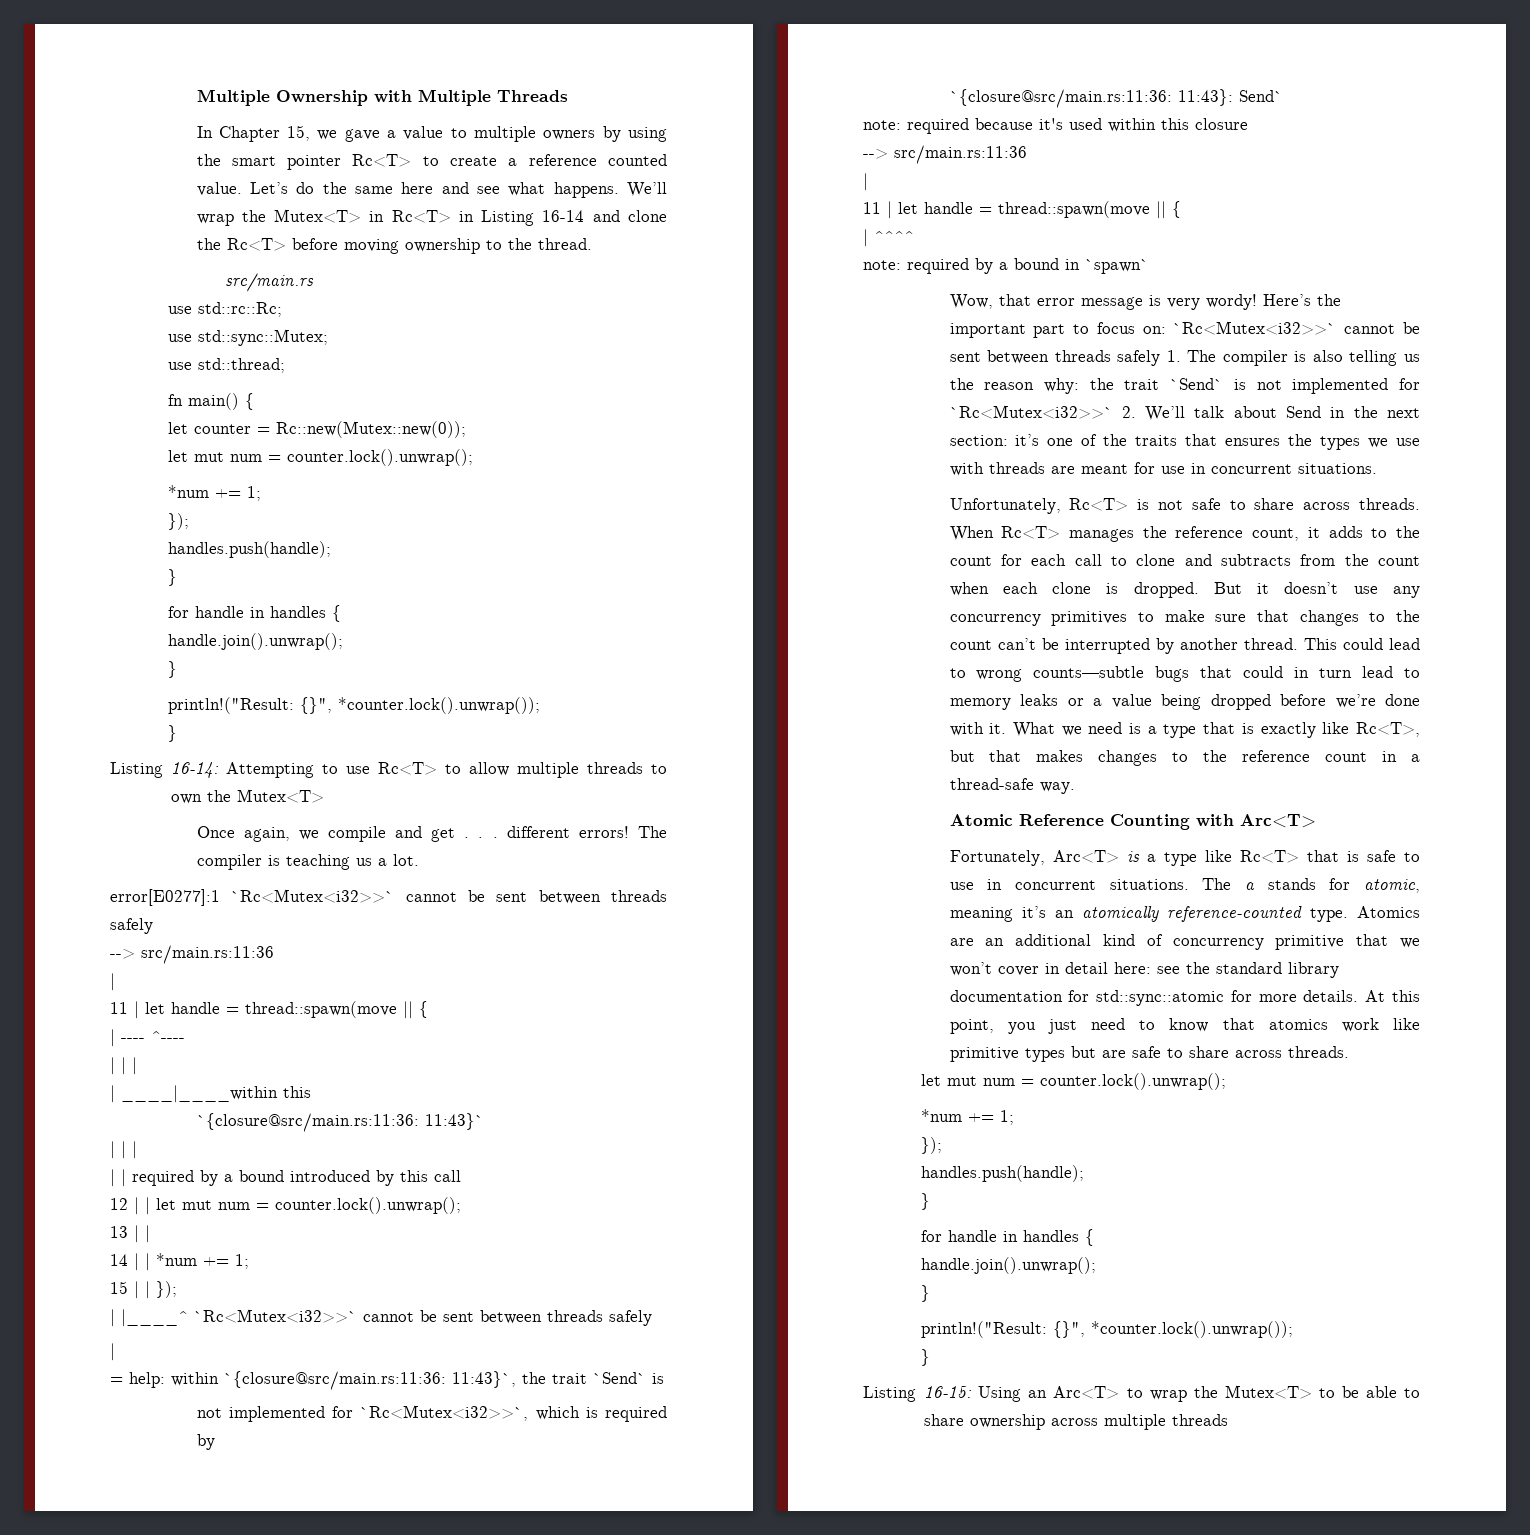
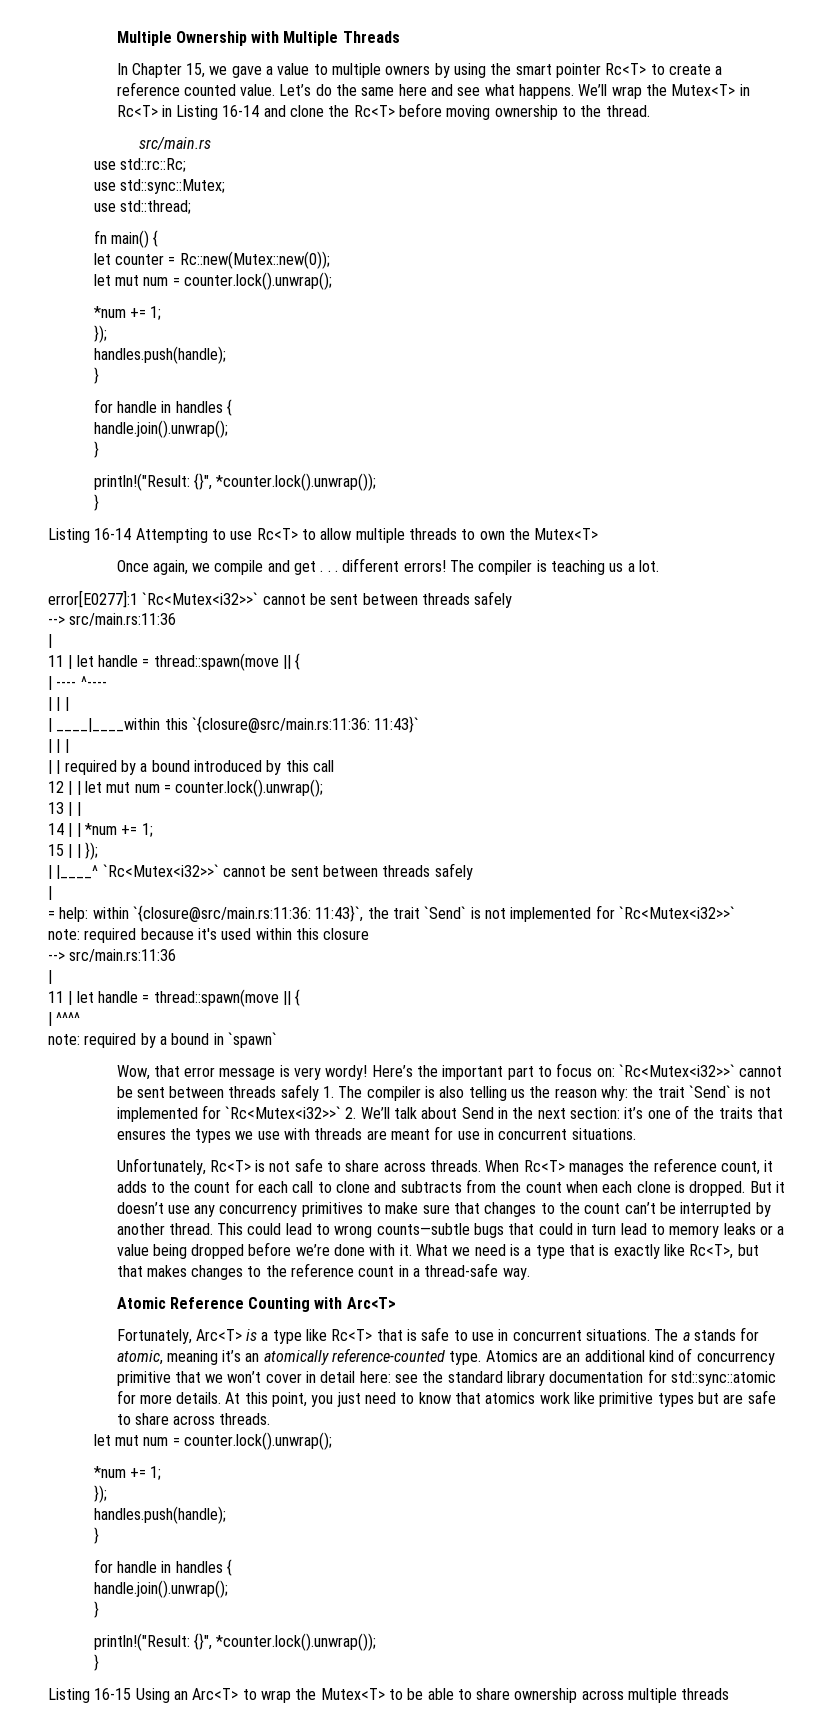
- Listing 16-14: Attempting to use Rc<T> to allow multiple threads to own the Mutex<T>
+ Listing 16-14 Attempting to use Rc<T> to allow multiple threads to own the Mutex<T>
- | ____|____within this
- `{closure@src/main.rs:11:36: 11:43}`
+ | ____|____within this `{closure@src/main.rs:11:36: 11:43}`
- = help: within `{closure@src/main.rs:11:36: 11:43}`, the trait `Send` is
- not implemented for `Rc<Mutex<i32>>`, which is required by
- `{closure@src/main.rs:11:36: 11:43}: Send`
+ = help: within `{closure@src/main.rs:11:36: 11:43}`, the trait `Send` is not implemented for `Rc<Mutex<i32>>`
- Listing 16-15: Using an Arc<T> to wrap the Mutex<T> to be able to share ownership across multiple threads
+ Listing 16-15 Using an Arc<T> to wrap the Mutex<T> to be able to share ownership across multiple threads

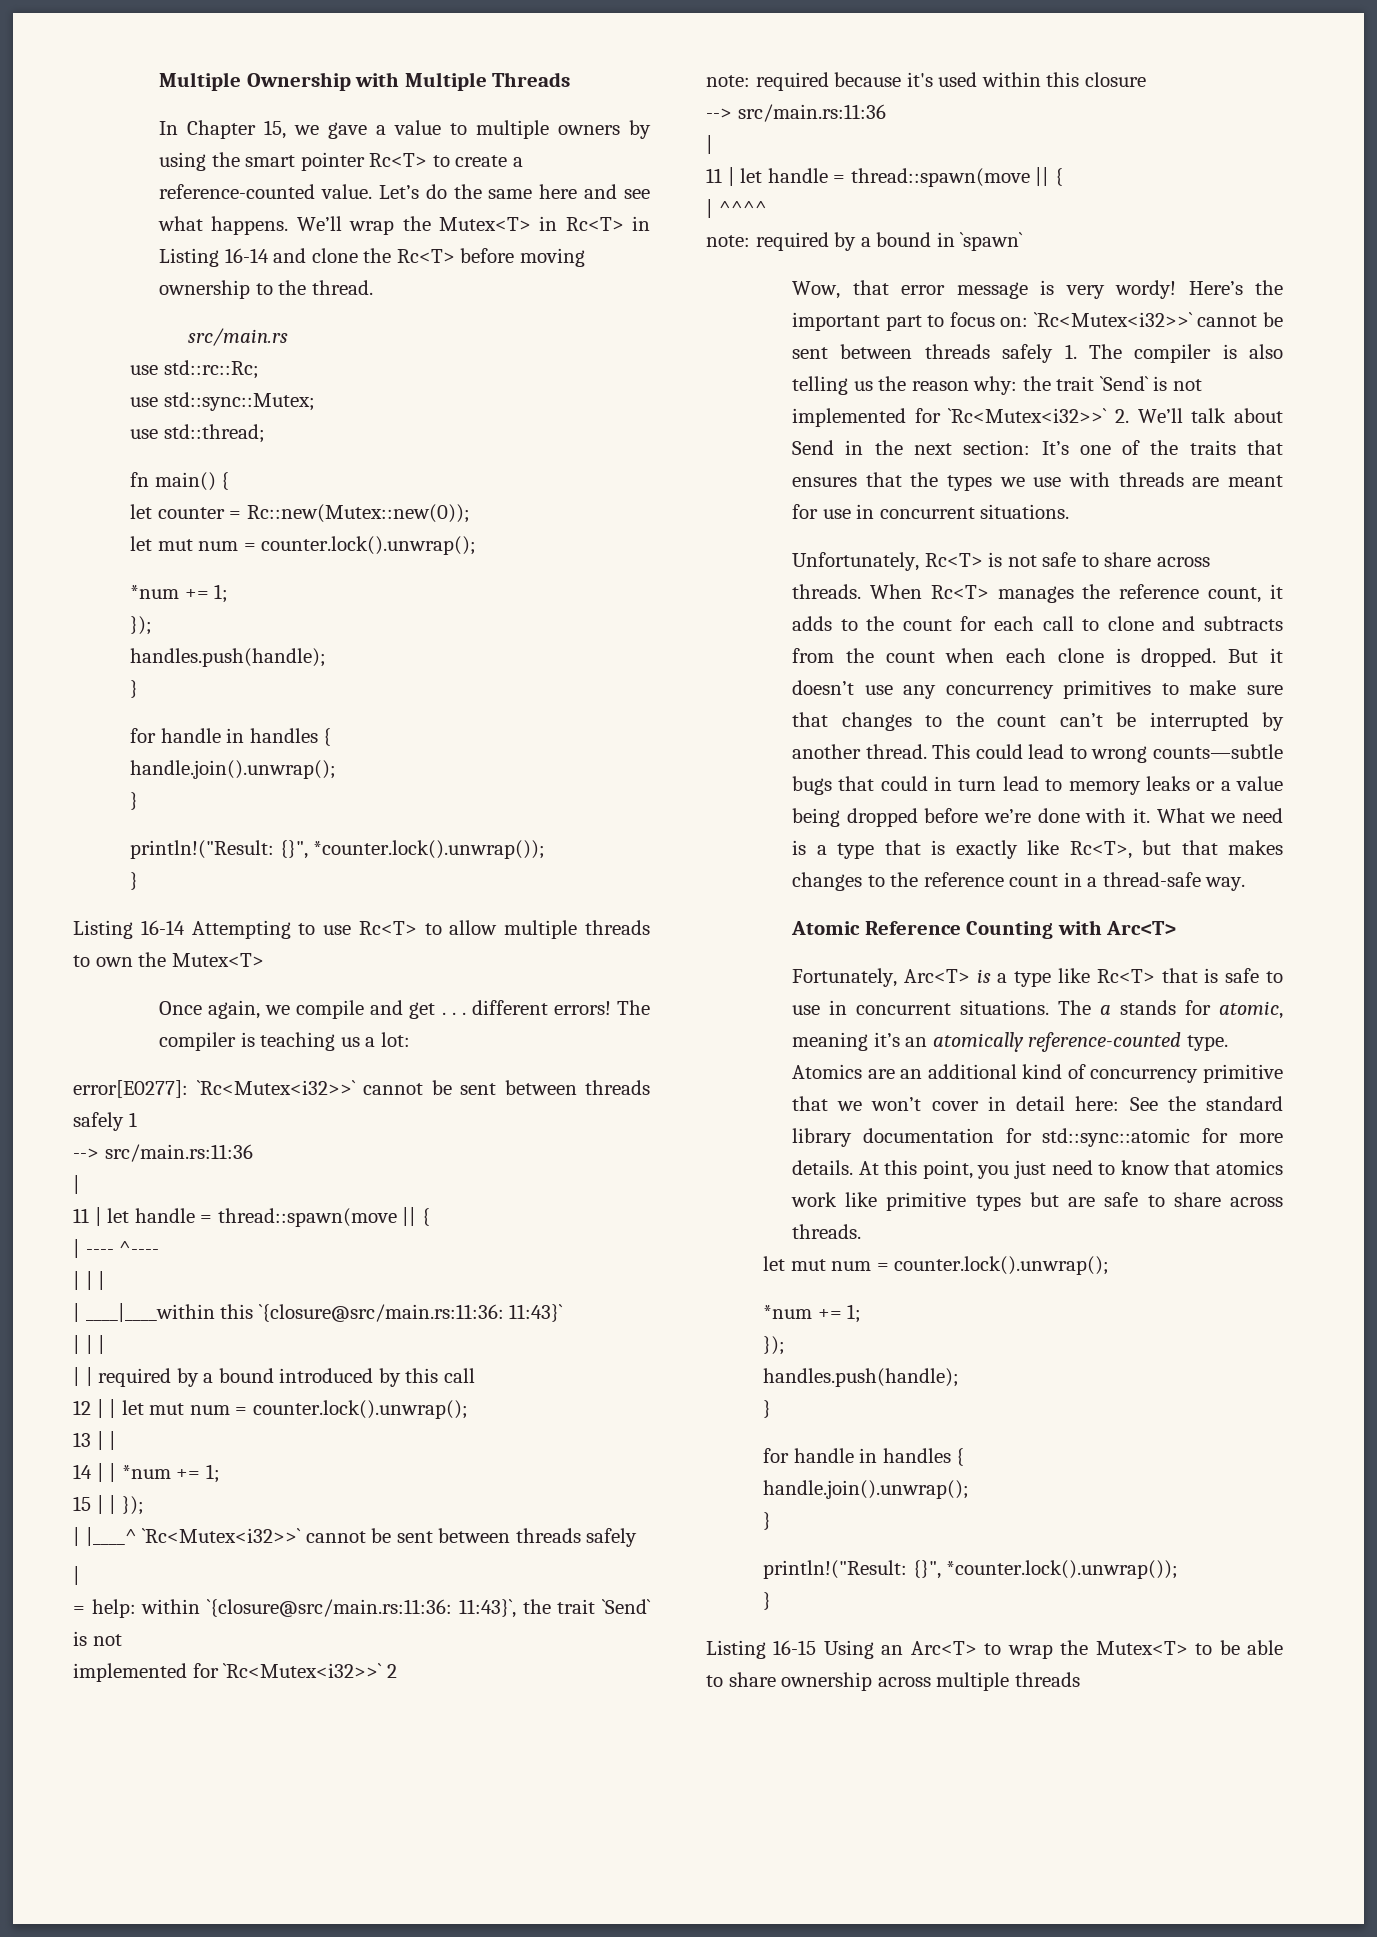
- In Chapter 15, we gave a value to multiple owners by using the smart pointer Rc<T> to create a reference counted value.
+ In Chapter 15, we gave a value to multiple owners by using the smart pointer Rc<T> to create a reference-counted value.
- The compiler is teaching us a lot.
- error[E0277]:1 `Rc<Mutex<i32>>` cannot be sent between threads safely
+ The compiler is teaching us a lot:
+ error[E0277]: `Rc<Mutex<i32>>` cannot be sent between threads safely 1
- = help: within `{closure@src/main.rs:11:36: 11:43}`, the trait `Send` is not implemented for `Rc<Mutex<i32>>`
+ = help: within `{closure@src/main.rs:11:36: 11:43}`, the trait `Send` is not
+ implemented for `Rc<Mutex<i32>>` 2
- Here’s the important part to focus on: `Rc<Mutex<i32>>` cannot be sent between threads safely 1. The compiler is also telling us the reason why: the trait `Send` is not implemented for `Rc<Mutex<i32>>` 2. We’ll talk about Send in the next section: it’s one of the traits that ensures the types we use with threads are meant for use in concurrent situations.
+ Here’s the important part to focus on: `Rc<Mutex<i32>>` cannot be sent between threads safely 1. The compiler is also telling us the reason why: the trait `Send` is not implemented for `Rc<Mutex<i32>>` 2. We’ll talk about Send in the next section: It’s one of the traits that ensures that the types we use with threads are meant for use in concurrent situations.
- Atomics are an additional kind of concurrency primitive that we won’t cover in detail here: see the standard library documentation for std::sync::atomic for more details.
+ Atomics are an additional kind of concurrency primitive that we won’t cover in detail here: See the standard library documentation for std::sync::atomic for more details.

